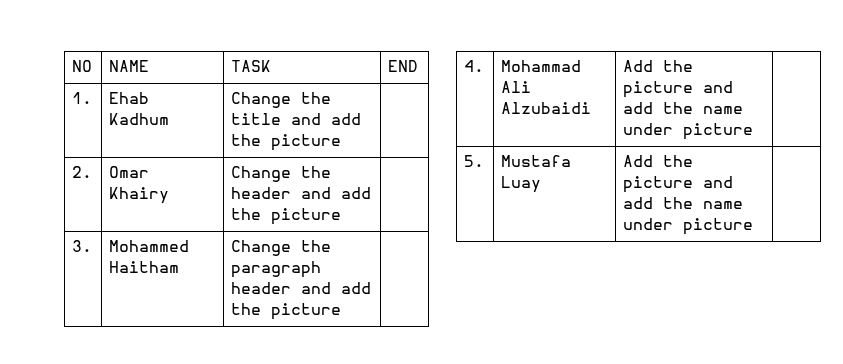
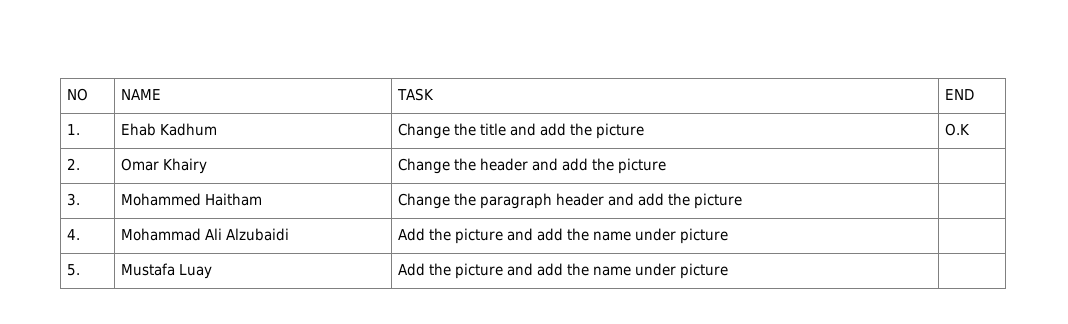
- 1. | Ehab Kadhum | Change the title and add the picture |
+ 1. | Ehab Kadhum | Change the title and add the picture | O.K

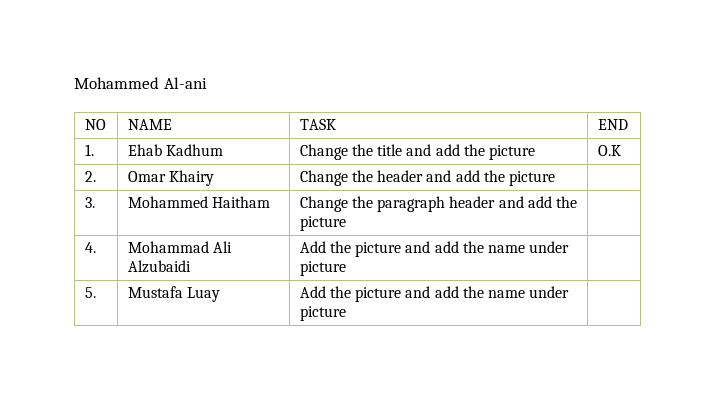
+ Mohammed Al-ani

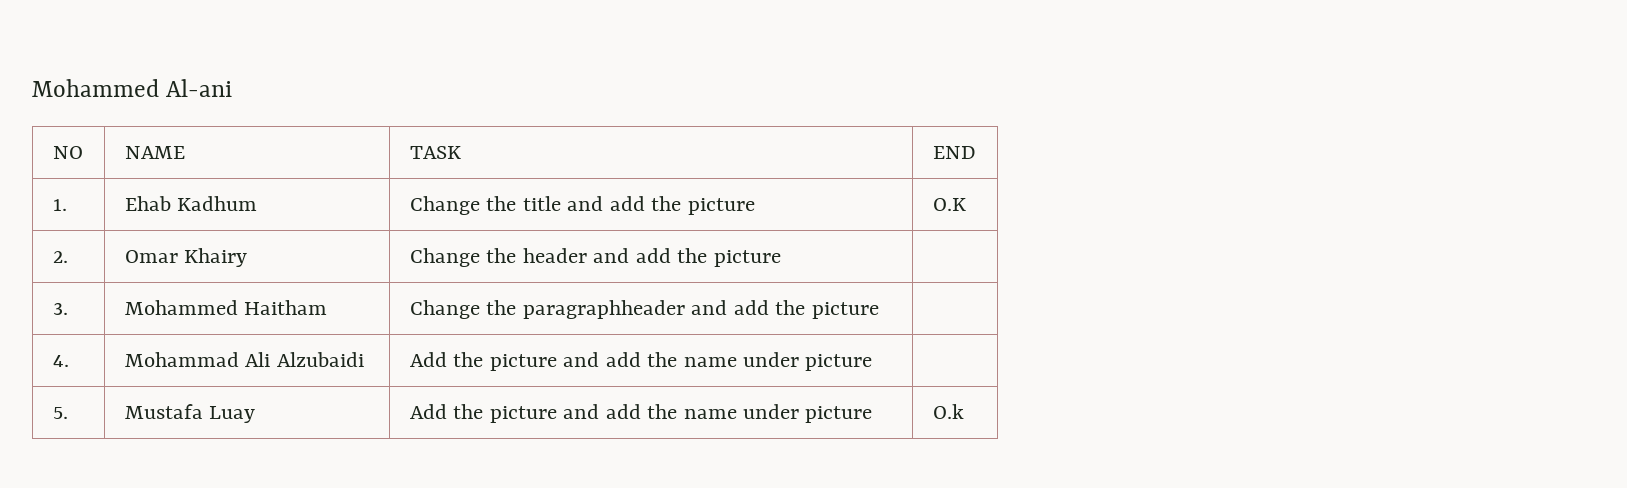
- 3. | Mohammed Haitham | Change the paragraph header and add the picture |
+ 3. | Mohammed Haitham | Change the paragraphheader and add the picture |
- 5. | Mustafa Luay | Add the picture and add the name under picture |
+ 5. | Mustafa Luay | Add the picture and add the name under picture | O.k

